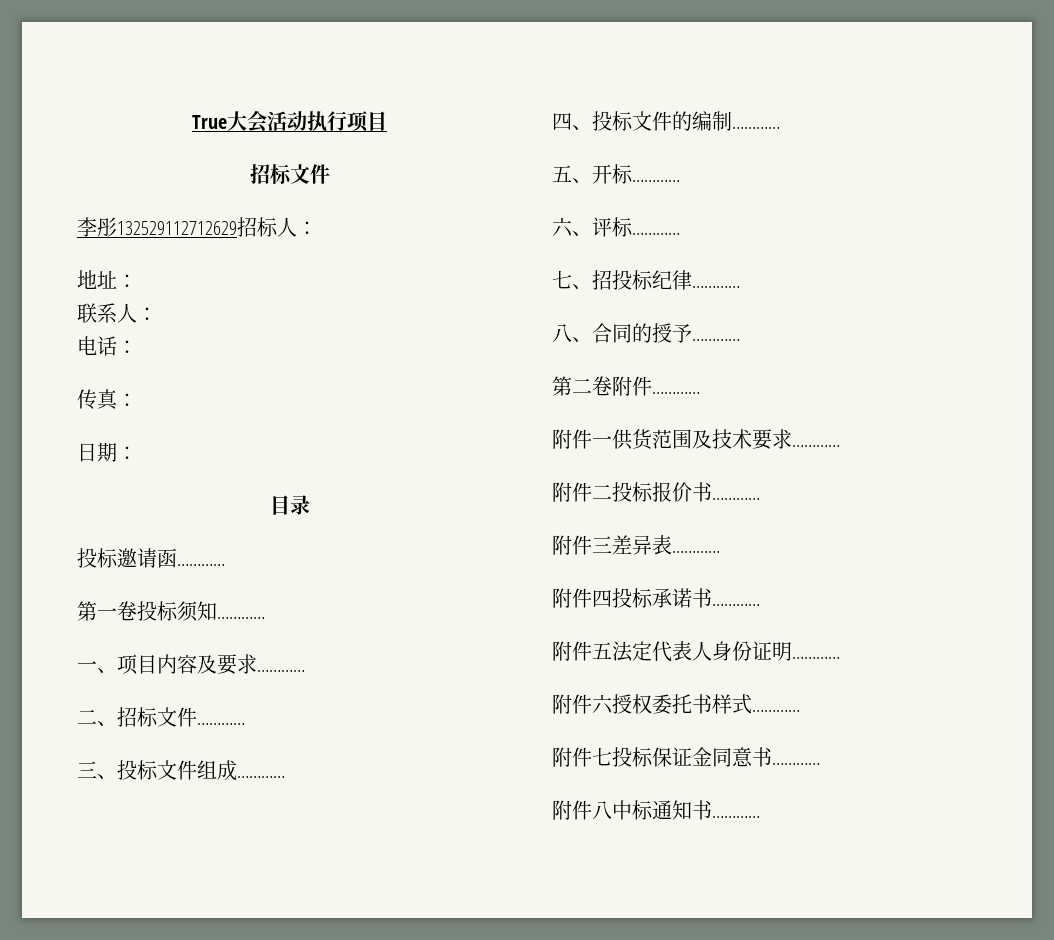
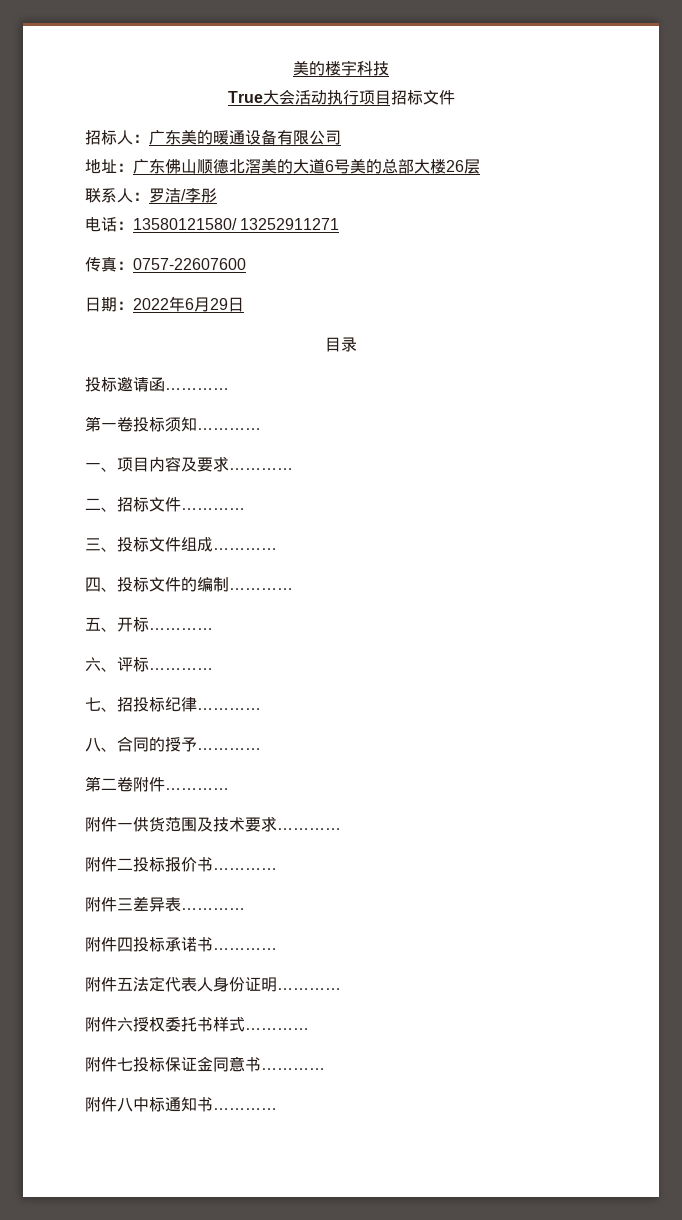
+ 美的楼宇科技
- True大会活动执行项目
- 招标文件
+ True大会活动执行项目招标文件
- 李彤132529112712629招标人：
- 地址：
+ 招标人：广东美的暖通设备有限公司
+ 地址：广东佛山顺德北滘美的大道6号美的总部大楼26层
- 联系人：
+ 联系人：罗洁/李彤
- 电话：
+ 电话：13580121580/ 13252911271
- 传真：
+ 传真：0757-22607600
- 日期：
+ 日期：2022年6月29日

